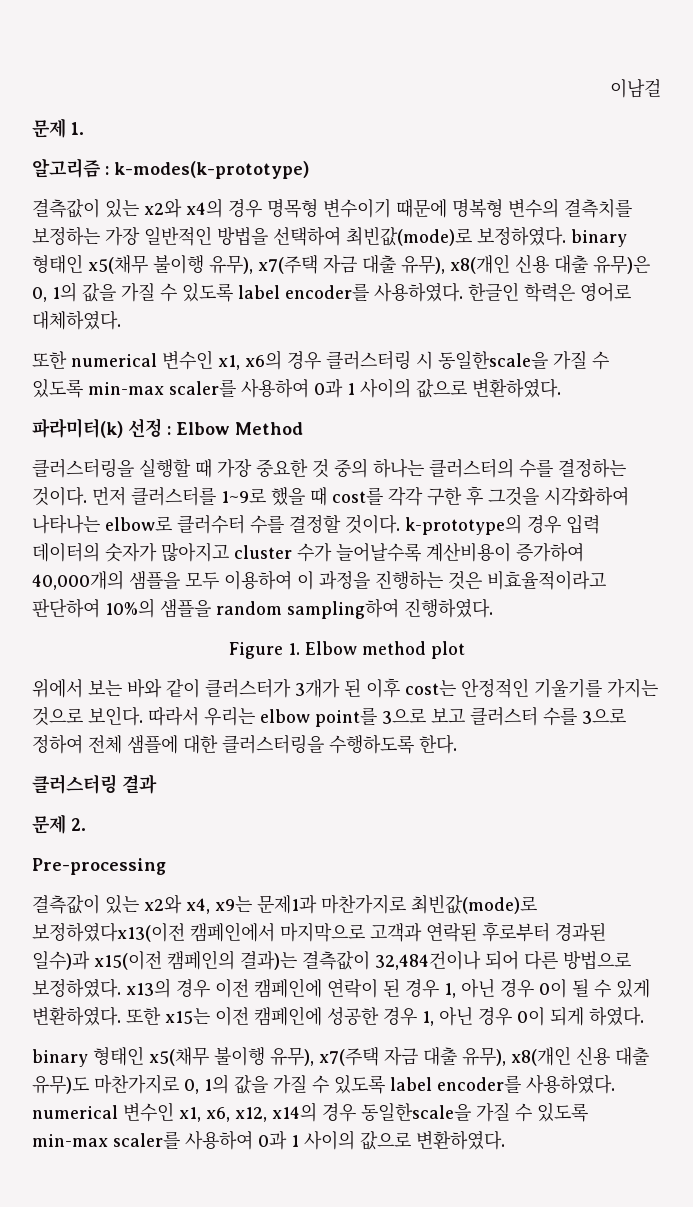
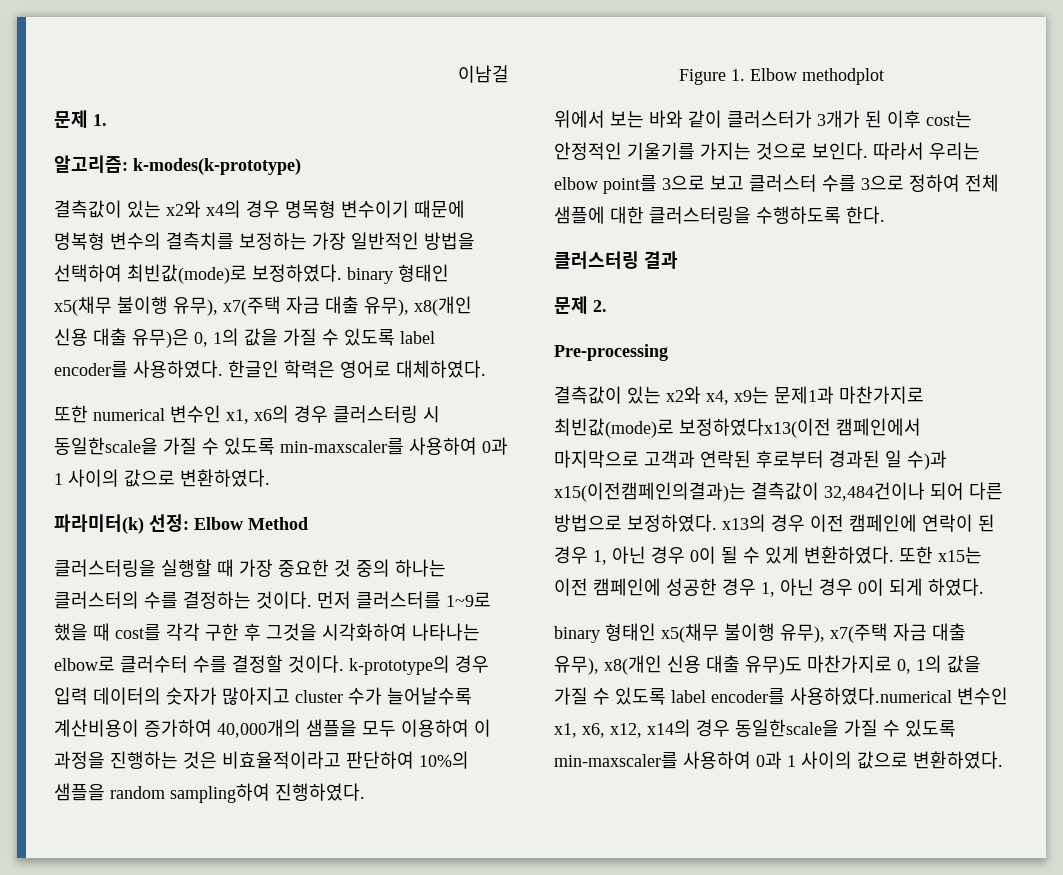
- 알고리즘 : k-modes(k-prototype)
+ 알고리즘: k-modes(k-prototype)
- 또한 numerical 변수인 x1, x6의 경우 클러스터링 시 동일한scale을 가질 수 있도록 min-max scaler를 사용하여 0과 1 사이의 값으로 변환하였다.
+ 또한 numerical 변수인 x1, x6의 경우 클러스터링 시 동일한scale을 가질 수 있도록 min-maxscaler를 사용하여 0과 1 사이의 값으로 변환하였다.
- 파라미터(k) 선정 : Elbow Method
+ 파라미터(k) 선정: Elbow Method
- Figure 1. Elbow method plot
+ Figure 1. Elbow methodplot
- 결측값이 있는 x2와 x4, x9는 문제1과 마찬가지로 최빈값(mode)로 보정하였다x13(이전 캠페인에서 마지막으로 고객과 연락된 후로부터 경과된 일수)과 x15(이전 캠페인의 결과)는 결측값이 32,484건이나 되어 다른 방법으로 보정하였다. x13의 경우 이전 캠페인에 연락이 된 경우 1, 아닌 경우 0이 될 수 있게 변환하였다.
+ 결측값이 있는 x2와 x4, x9는 문제1과 마찬가지로 최빈값(mode)로 보정하였다x13(이전 캠페인에서 마지막으로 고객과 연락된 후로부터 경과된 일 수)과 x15(이전캠페인의결과)는 결측값이 32,484건이나 되어 다른 방법으로 보정하였다. x13의 경우 이전 캠페인에 연락이 된 경우 1, 아닌 경우 0이 될 수 있게 변환하였다.
- binary 형태인 x5(채무 불이행 유무), x7(주택 자금 대출 유무), x8(개인 신용 대출 유무)도 마찬가지로 0, 1의 값을 가질 수 있도록 label encoder를 사용하였다. numerical 변수인 x1, x6, x12, x14의 경우 동일한scale을 가질 수 있도록 min-max scaler를 사용하여 0과 1 사이의 값으로 변환하였다.
+ binary 형태인 x5(채무 불이행 유무), x7(주택 자금 대출 유무), x8(개인 신용 대출 유무)도 마찬가지로 0, 1의 값을 가질 수 있도록 label encoder를 사용하였다.numerical 변수인 x1, x6, x12, x14의 경우 동일한scale을 가질 수 있도록 min-maxscaler를 사용하여 0과 1 사이의 값으로 변환하였다.

